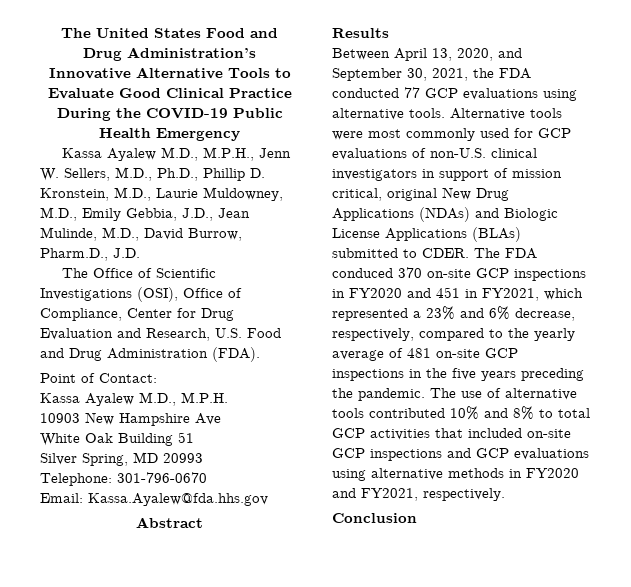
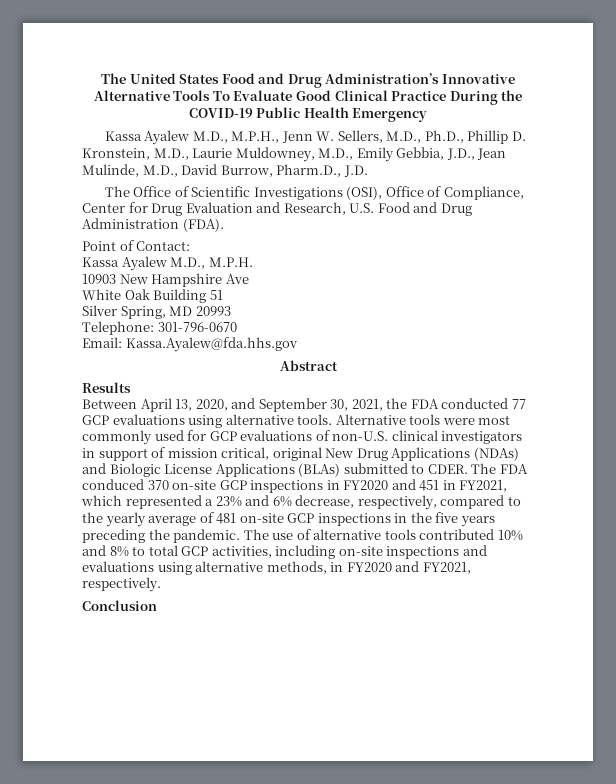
- The United States Food and Drug Administration’s Innovative Alternative Tools to Evaluate Good Clinical Practice During the COVID-19 Public Health Emergency
+ The United States Food and Drug Administration’s Innovative Alternative Tools To Evaluate Good Clinical Practice During the COVID-19 Public Health Emergency
- The use of alternative tools contributed 10% and 8% to total GCP activities that included on-site GCP inspections and GCP evaluations using alternative methods in FY2020 and FY2021, respectively.
+ The use of alternative tools contributed 10% and 8% to total GCP activities, including on-site inspections and evaluations using alternative methods, in FY2020 and FY2021, respectively.

